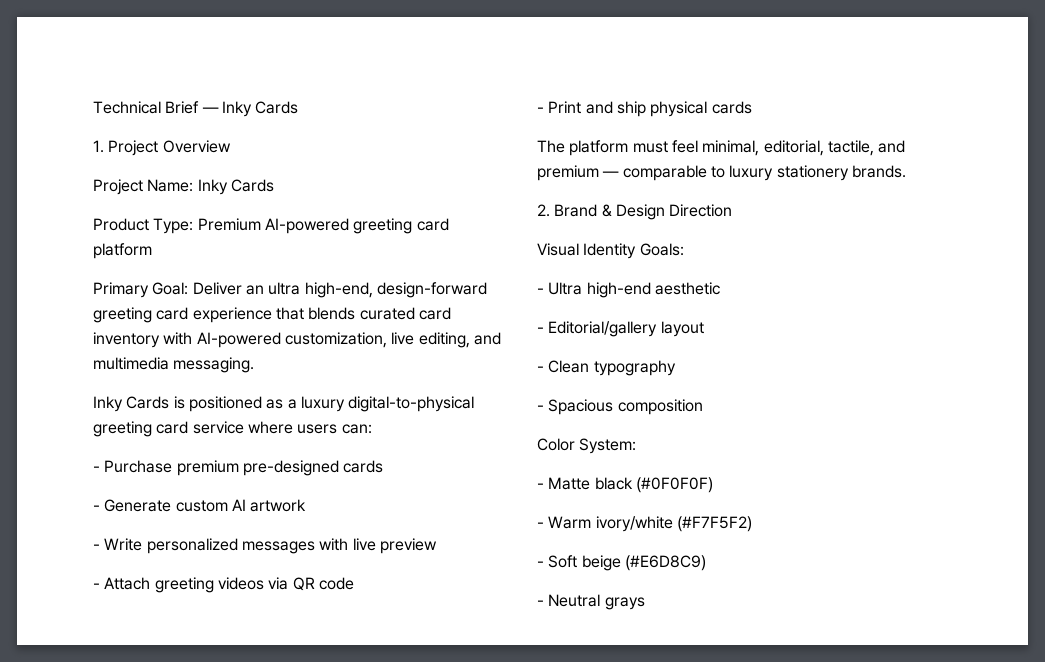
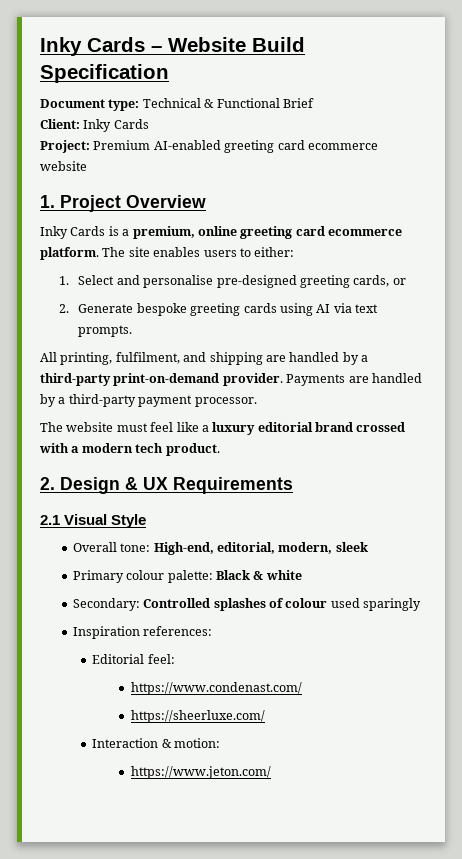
- Technical Brief — Inky Cards
+ Inky Cards – Website Build Specification
+ Document type: Technical & Functional Brief
+ Client: Inky Cards
+ Project: Premium AI-enabled greeting card ecommerce website
  1. Project Overview
- Project Name: Inky Cards
- Product Type: Premium AI-powered greeting card platform
- Primary Goal: Deliver an ultra high-end, design-forward greeting card experience that blends curated card inventory with AI-powered customization, live editing, and multimedia messaging.
- Inky Cards is positioned as a luxury digital-to-physical greeting card service where users can:
- - Purchase premium pre-designed cards
- - Generate custom AI artwork
- - Write personalized messages with live preview
- - Attach greeting videos via QR code
- - Print and ship physical cards
- The platform must feel minimal, editorial, tactile, and premium — comparable to luxury stationery brands.
- 2. Brand & Design Direction
- Visual Identity Goals:
- - Ultra high-end aesthetic
- - Editorial/gallery layout
- - Clean typography
- - Spacious composition
- Color System:
- - Matte black (#0F0F0F)
- - Warm ivory/white (#F7F5F2)
- - Soft beige (#E6D8C9)
- - Neutral grays
+ Inky Cards is a premium, online greeting card ecommerce platform. The site enables users to either:
+ 1. Select and personalise pre-designed greeting cards, or
+ 2. Generate bespoke greeting cards using AI via text prompts.
+ All printing, fulfilment, and shipping are handled by a third-party print-on-demand provider. Payments are handled by a third-party payment processor.
+ The website must feel like a luxury editorial brand crossed with a modern tech product.
+ 2. Design & UX Requirements
+ 2.1 Visual Style
+ Overall tone: High-end, editorial, modern, sleek
+ Primary colour palette: Black & white
+ Secondary: Controlled splashes of colour used sparingly
+ Inspiration references:
+ Editorial feel:
+ https://www.condenast.com/
+ https://sheerluxe.com/
+ Interaction & motion:
+ https://www.jeton.com/

